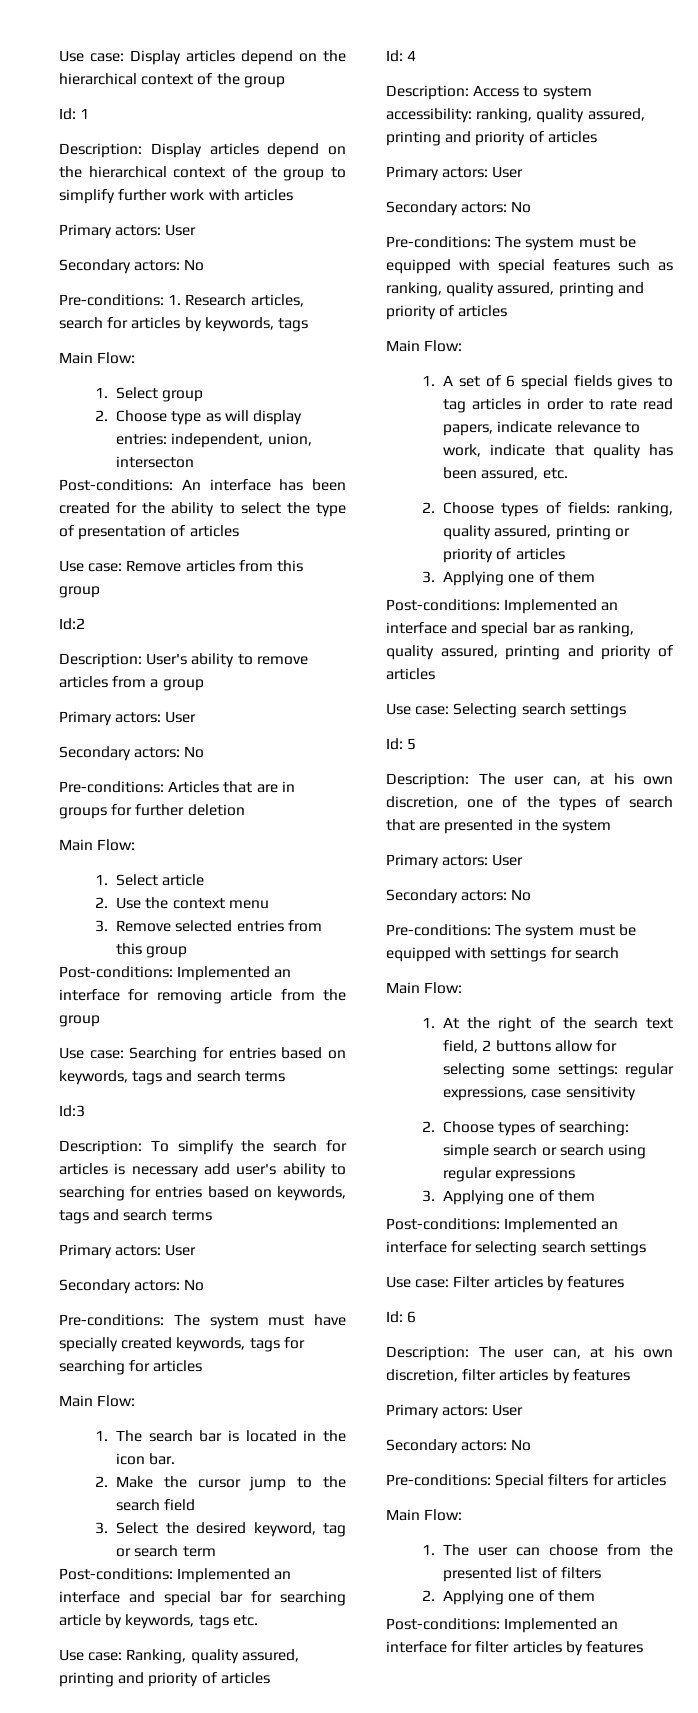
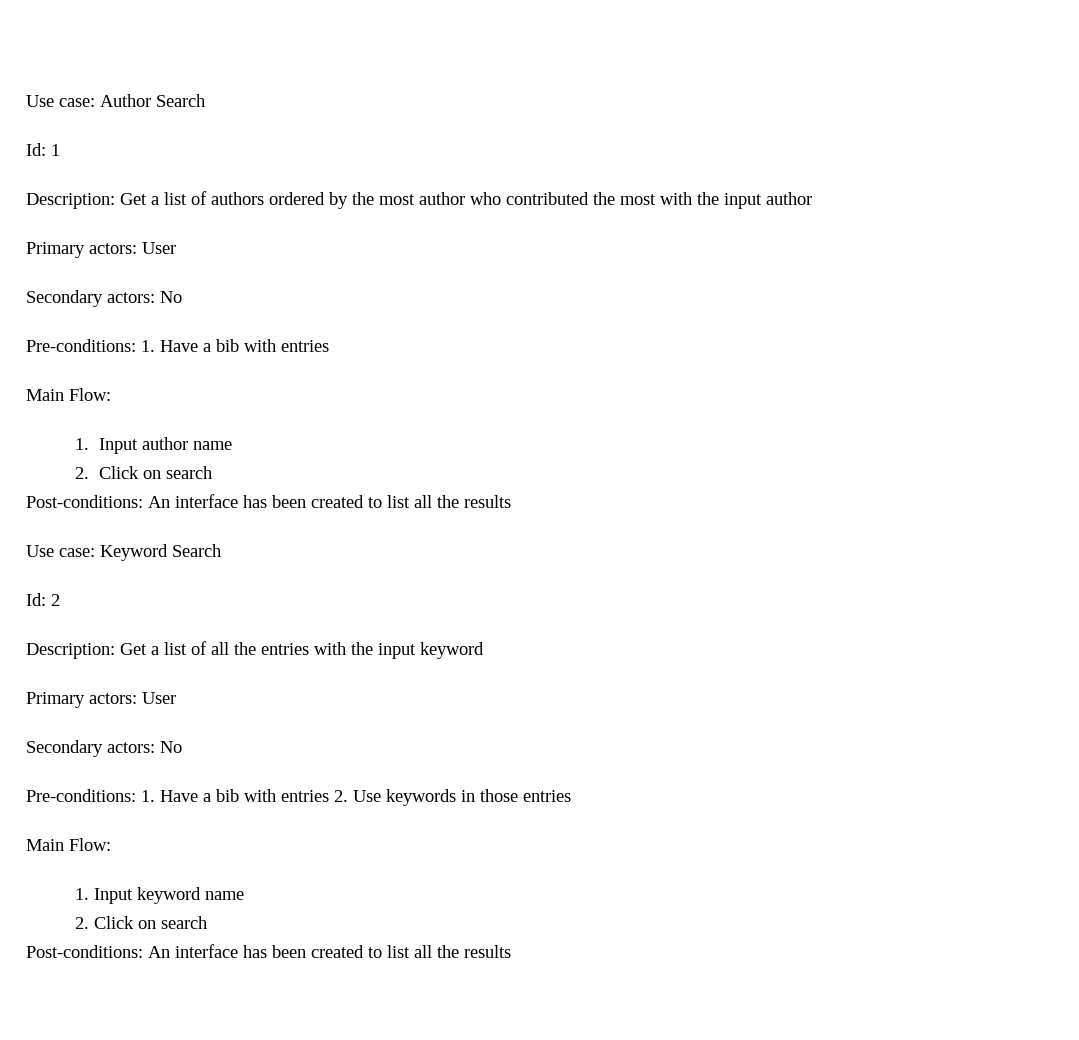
- Use case: Display articles depend on the hierarchical context of the group
+ Use case: Author Search
  Id: 1
- Description: Display articles depend on the hierarchical context of the group to simplify further work with articles
+ Description: Get a list of authors ordered by the most author who contributed the most with the input author
  Primary actors: User
  Secondary actors: No
- Pre-conditions: 1. Research articles, search for articles by keywords, tags
+ Pre-conditions: 1. Have a bib with entries
  Main Flow:
- 1. Select group
- 2. Сhoose type as will display entries: independent, union, intersecton
- Post-conditions: An interface has been created for the ability to select the type of presentation of articles
- Use case: Remove articles from this group
- Id:2
- Description: User's ability to remove articles from a group
+ 1. Input author name
+ 2. Click on search
+ Post-conditions: An interface has been created to list all the results
+ Use case: Keyword Search
+ Id: 2
+ Description: Get a list of all the entries with the input keyword
  Primary actors: User
  Secondary actors: No
- Pre-conditions: Articles that are in groups for further deletion
+ Pre-conditions: 1. Have a bib with entries 2. Use keywords in those entries
  Main Flow:
- 1. Select article
- 2. Use the context menu
- 3. Remove selected entries from this group
- Post-conditions: Implemented an interface for removing article from the group
- Use case: Searching for entries based on keywords, tags and search terms
- Id:3
- Description: To simplify the search for articles is necessary add user's ability to searching for entries based on keywords, tags and search terms
- Primary actors: User
- Secondary actors: No
- Pre-conditions: The system must have specially created keywords, tags for searching for articles
- Main Flow:
- 1. The search bar is located in the icon bar.
- 2. Make the cursor jump to the search field
- 3. Select the desired keyword, tag or search term
- Post-conditions: Implemented an interface and special bar for searching article by keywords, tags etc.
- Use case: Ranking, quality assured, printing and priority of articles
- Id: 4
- Description: Access to system accessibility: ranking, quality assured, printing and priority of articles
- Primary actors: User
- Secondary actors: No
- Pre-conditions: The system must be equipped with special features such as ranking, quality assured, printing and priority of articles
- Main Flow:
- 1. A set of 6 special fields gives to tag articles in order to rate read papers, indicate relevance to work, indicate that quality has been assured, etc.
- 2. Choose types of fields: ranking, quality assured, printing or priority of articles
- 3. Applying one of them
- Post-conditions: Implemented an interface and special bar as ranking, quality assured, printing and priority of articles
- Use case: Selecting search settings
- Id: 5
- Description: The user can, at his own discretion, one of the types of search that are presented in the system
- Primary actors: User
- Secondary actors: No
- Pre-conditions: The system must be equipped with settings for search
- Main Flow:
- 1. At the right of the search text field, 2 buttons allow for selecting some settings: regular expressions, case sensitivity
- 2. Choose types of searching: simple search or search using regular expressions
- 3. Applying one of them
- Post-conditions: Implemented an interface for selecting search settings
- Use case: Filter articles by features
- Id: 6
- Description: The user can, at his own discretion, filter articles by features
- Primary actors: User
- Secondary actors: No
- Pre-conditions: Special filters for articles
- Main Flow:
- 1. The user can choose from the presented list of filters
- 2. Applying one of them
- Post-conditions: Implemented an interface for filter articles by features
+ 1. Input keyword name
+ 2. Click on search
+ Post-conditions: An interface has been created to list all the results

